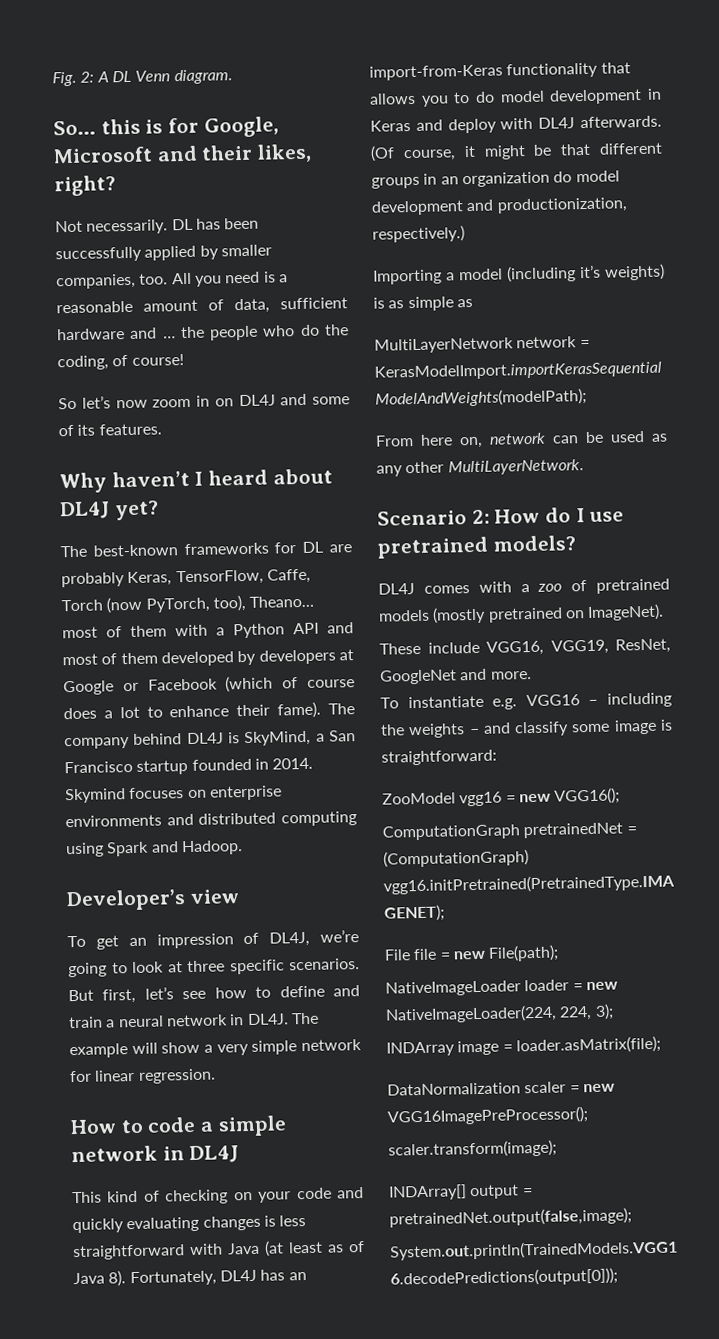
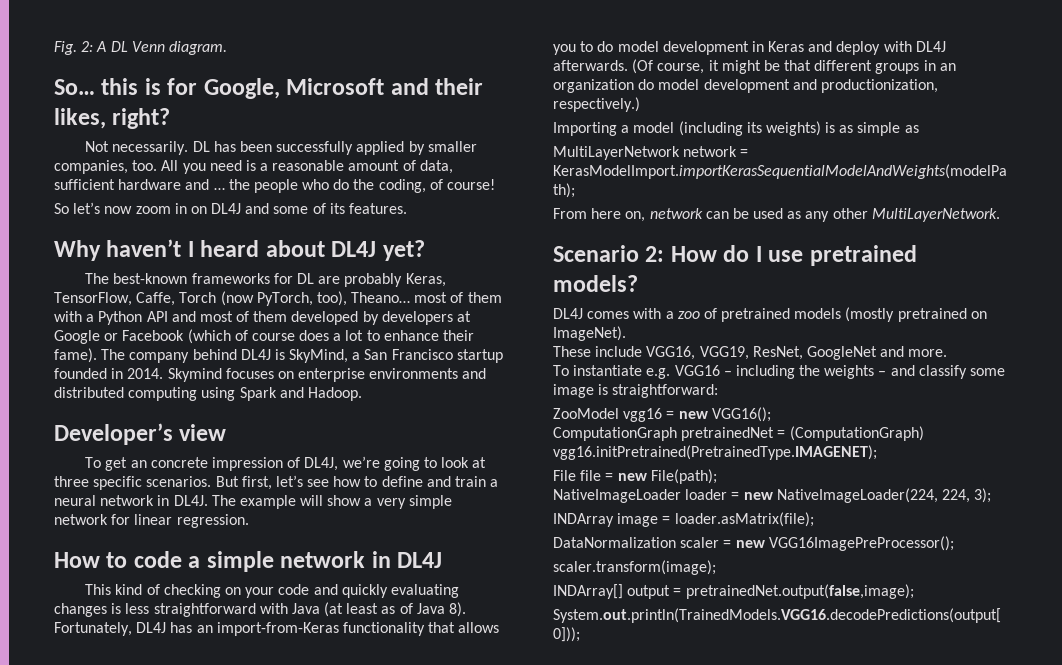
- To get an impression of DL4J, we’re going to look at three specific scenarios.
+ To get an concrete impression of DL4J, we’re going to look at three specific scenarios.
- Importing a model (including it’s weights) is as simple as
+ Importing a model (including its weights) is as simple as

